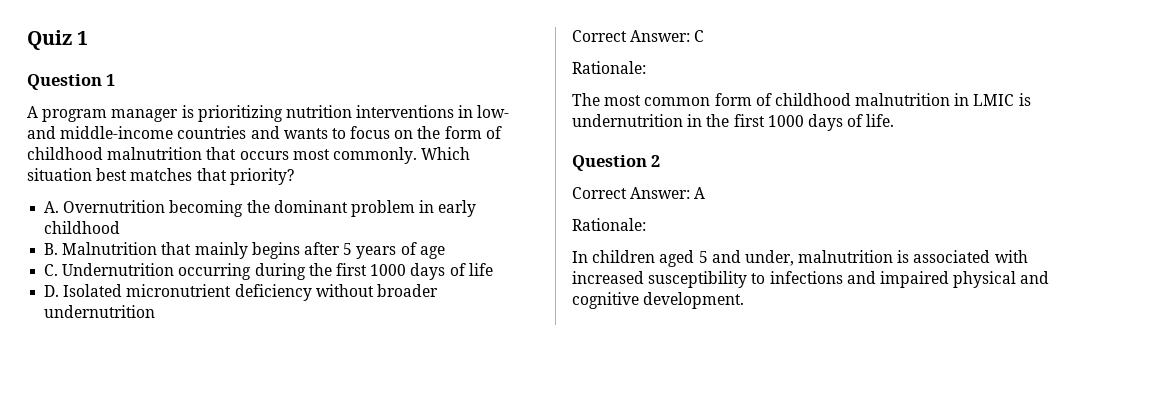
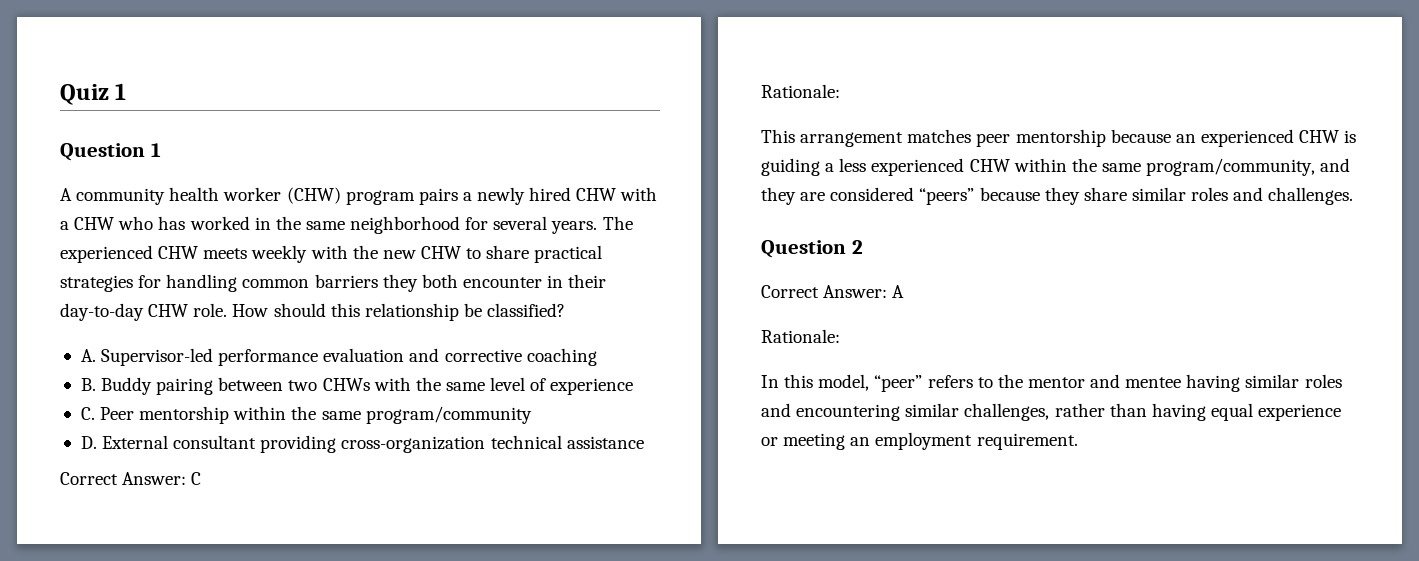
- A program manager is prioritizing nutrition interventions in low- and middle-income countries and wants to focus on the form of childhood malnutrition that occurs most commonly. Which situation best matches that priority?
- A. Overnutrition becoming the dominant problem in early childhood
- B. Malnutrition that mainly begins after 5 years of age
- C. Undernutrition occurring during the first 1000 days of life
- D. Isolated micronutrient deficiency without broader undernutrition
+ A community health worker (CHW) program pairs a newly hired CHW with a CHW who has worked in the same neighborhood for several years. The experienced CHW meets weekly with the new CHW to share practical strategies for handling common barriers they both encounter in their day-to-day CHW role. How should this relationship be classified?
+ A. Supervisor-led performance evaluation and corrective coaching
+ B. Buddy pairing between two CHWs with the same level of experience
+ C. Peer mentorship within the same program/community
+ D. External consultant providing cross-organization technical assistance
  Correct Answer: C
  Rationale:
- The most common form of childhood malnutrition in LMIC is undernutrition in the first 1000 days of life.
+ This arrangement matches peer mentorship because an experienced CHW is guiding a less experienced CHW within the same program/community, and they are considered “peers” because they share similar roles and challenges.
- In children aged 5 and under, malnutrition is associated with increased susceptibility to infections and impaired physical and cognitive development.
+ In this model, “peer” refers to the mentor and mentee having similar roles and encountering similar challenges, rather than having equal experience or meeting an employment requirement.

